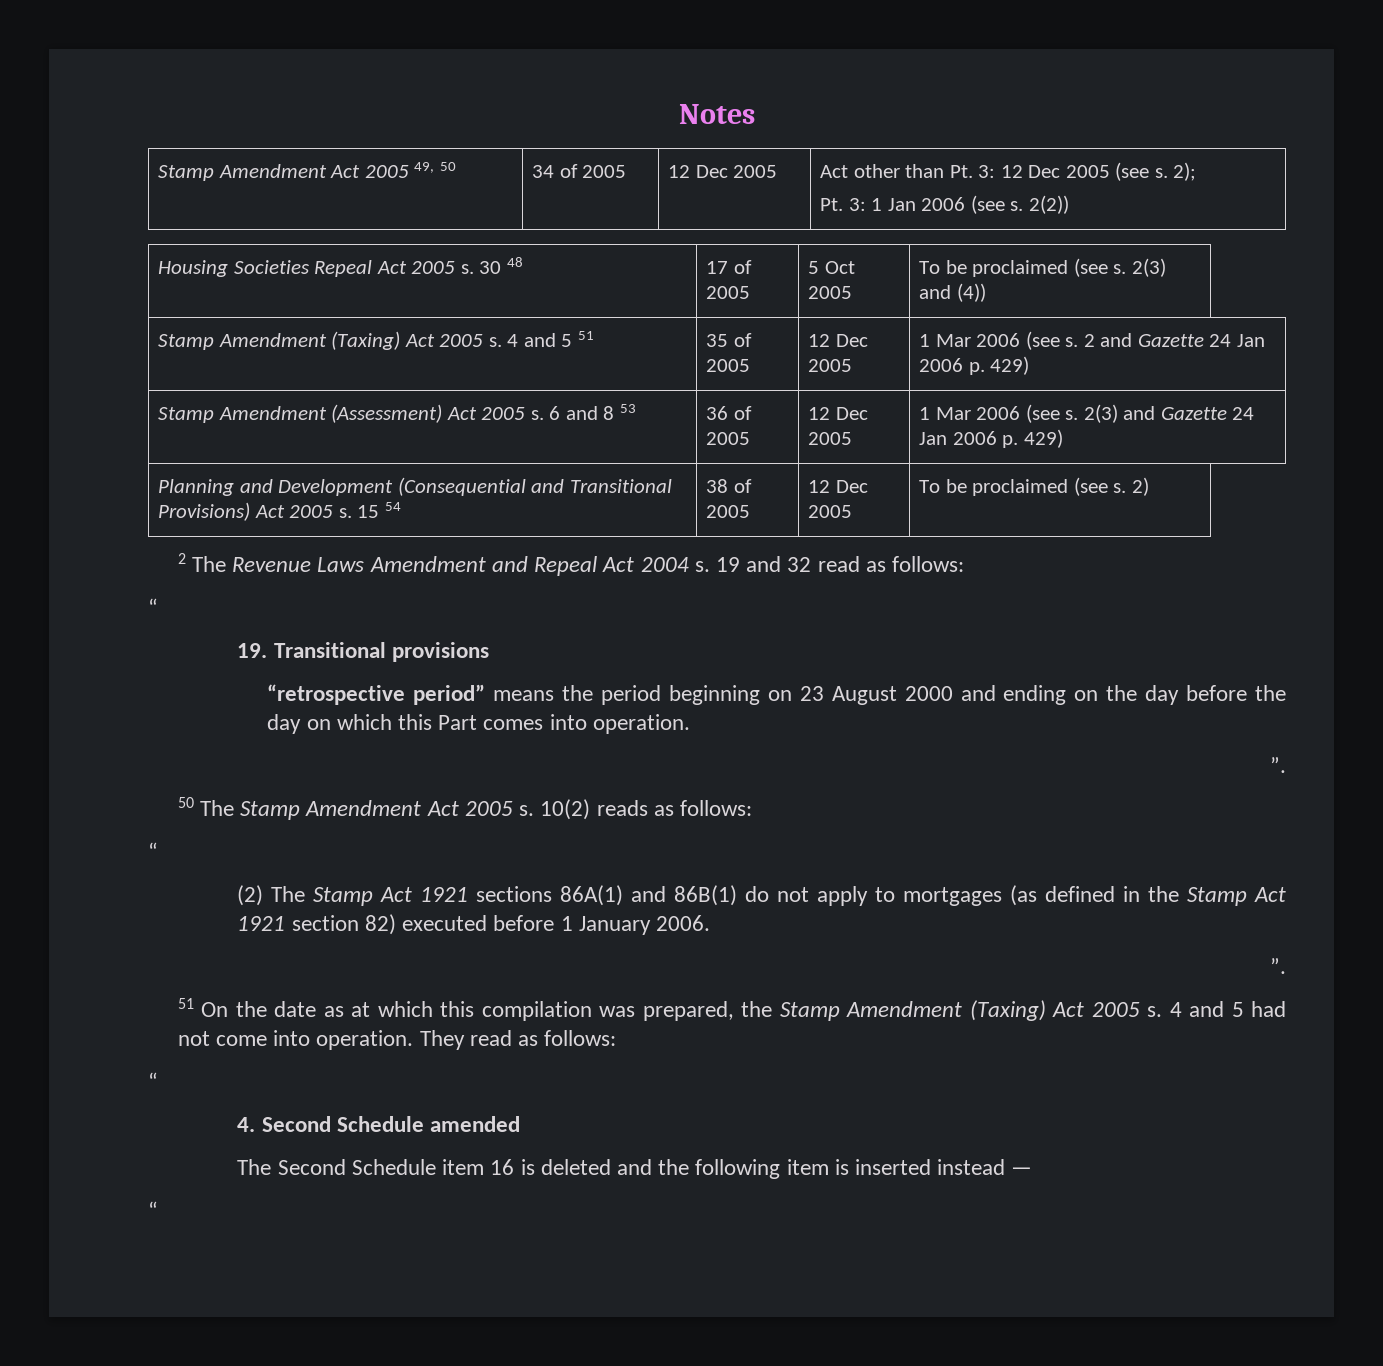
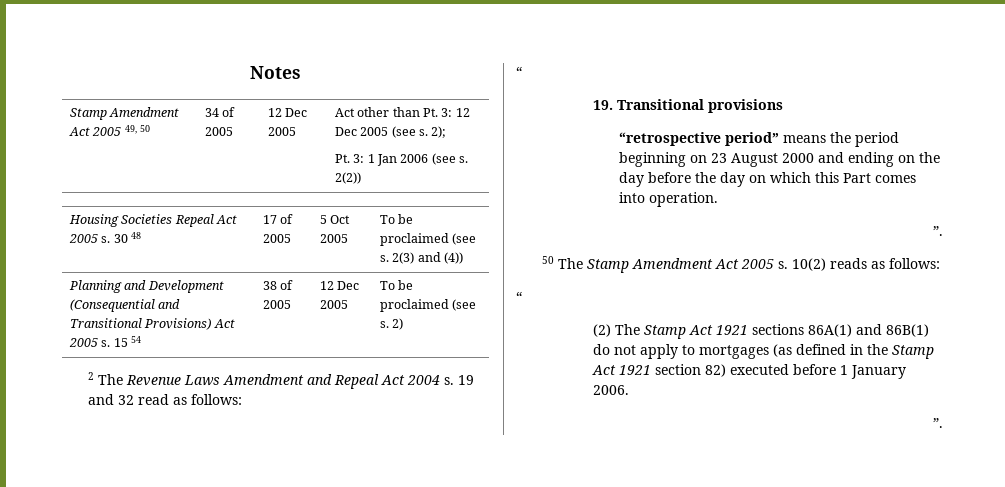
- Stamp Amendment (Taxing) Act 2005 s. 4 and 5 51 | 35 of 2005 | 12 Dec 2005 | 1 Mar 2006 (see s. 2 and Gazette 24 Jan 2006 p. 429)
- Stamp Amendment (Assessment) Act 2005 s. 6 and 8 53 | 36 of 2005 | 12 Dec 2005 | 1 Mar 2006 (see s. 2(3) and Gazette 24 Jan 2006 p. 429)
- 51 On the date as at which this compilation was prepared, the Stamp Amendment (Taxing) Act 2005 s. 4 and 5 had not come into operation. They read as follows:
- “
- 4. Second Schedule amended
- The Second Schedule item 16 is deleted and the following item is inserted instead —
- “

